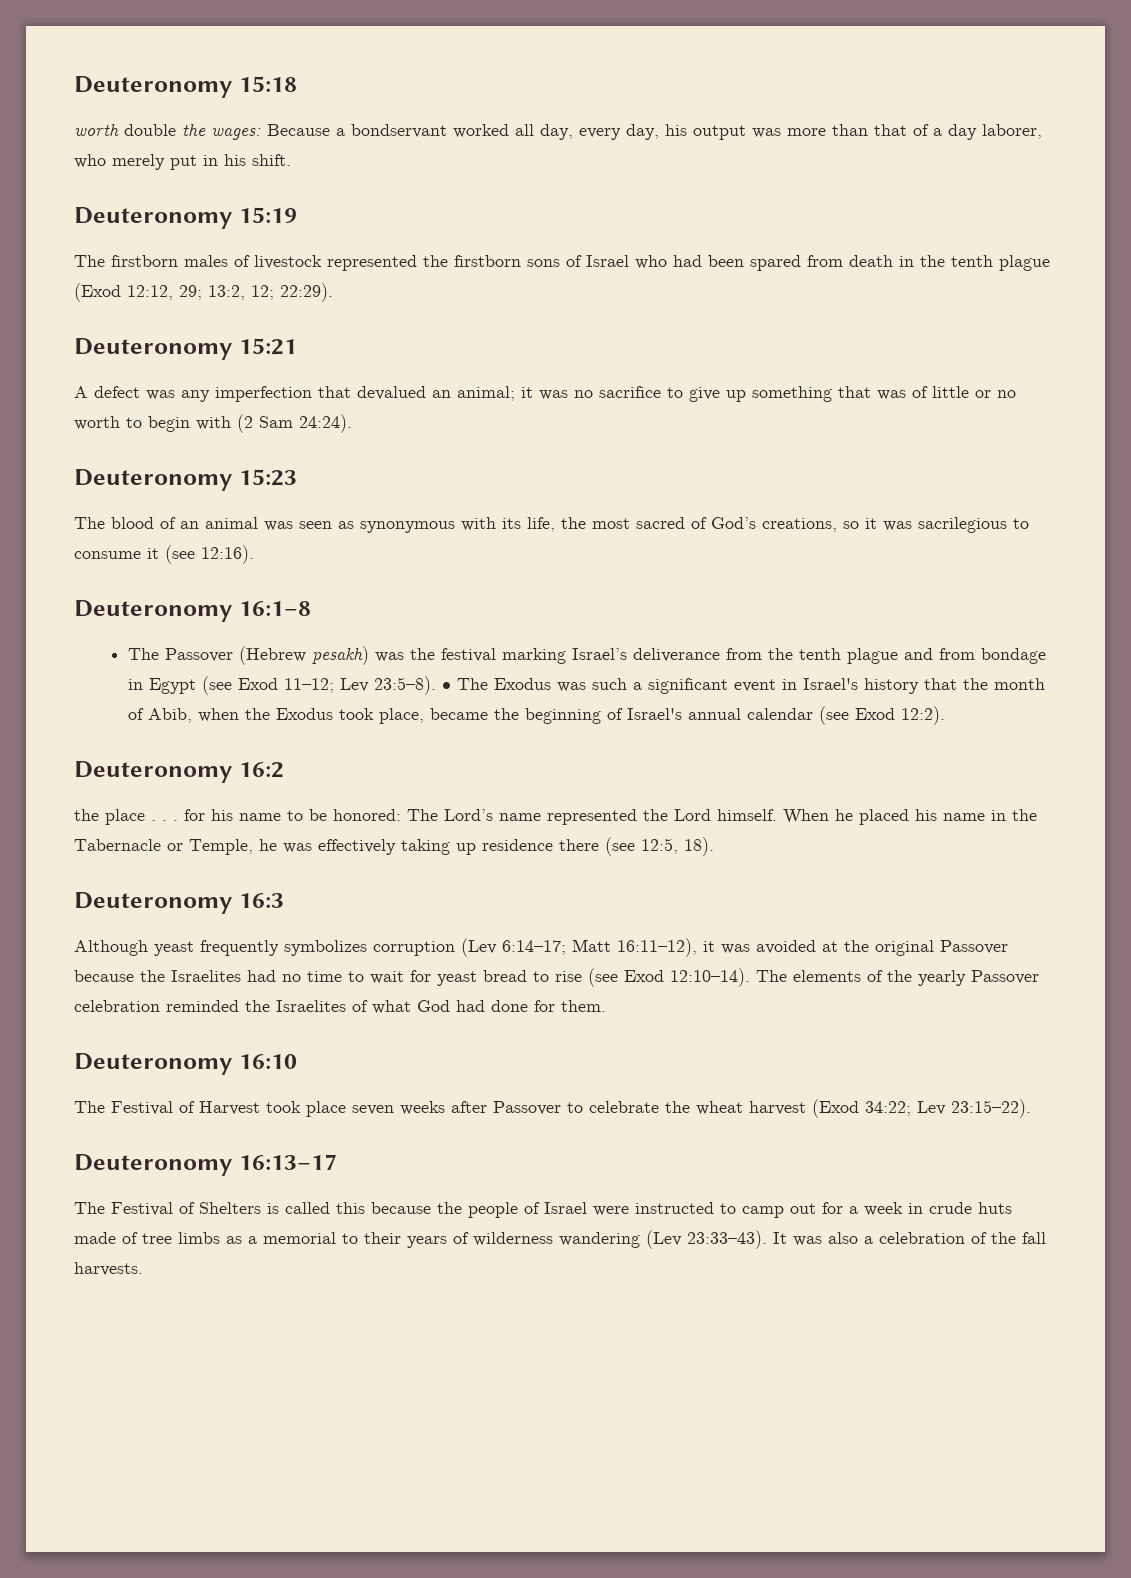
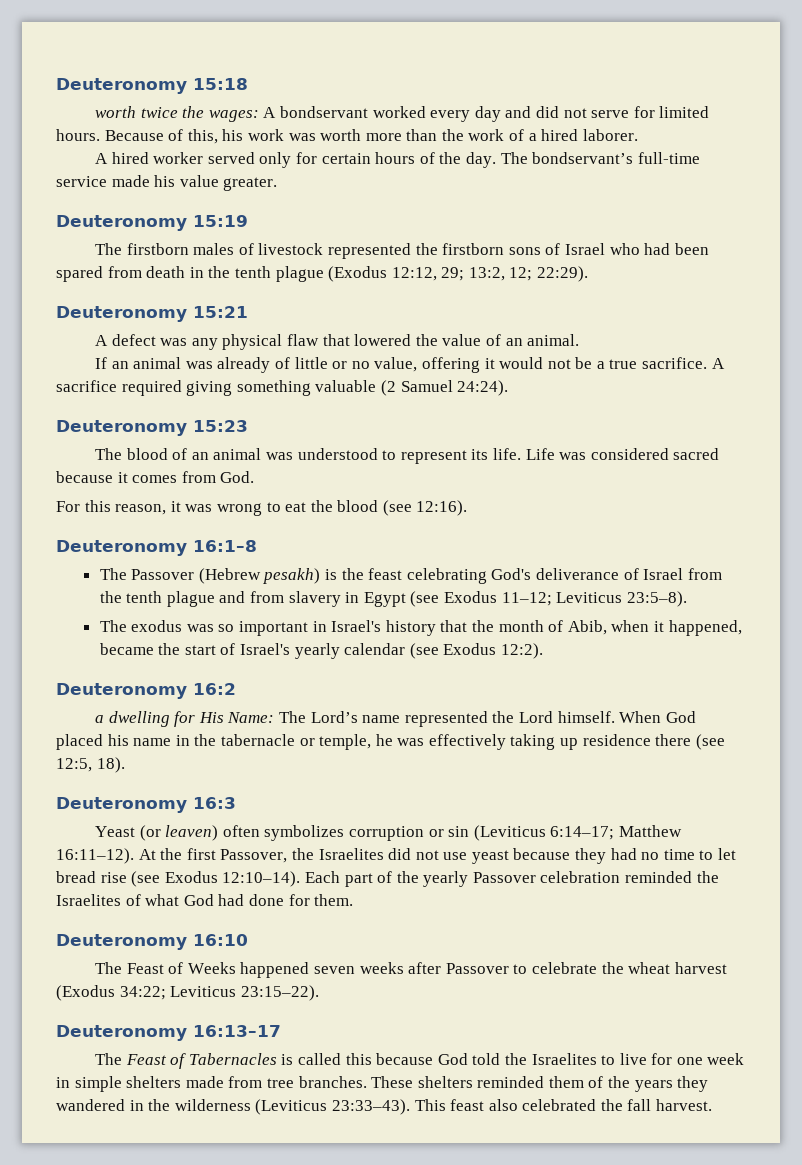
- worth double the wages: Because a bondservant worked all day, every day, his output was more than that of a day laborer, who merely put in his shift.
+ worth twice the wages: A bondservant worked every day and did not serve for limited hours. Because of this, his work was worth more than the work of a hired laborer.
+ A hired worker served only for certain hours of the day. The bondservant’s full-time service made his value greater.
- The firstborn males of livestock represented the firstborn sons of Israel who had been spared from death in the tenth plague (Exod 12:12, 29; 13:2, 12; 22:29).
+ The firstborn males of livestock represented the firstborn sons of Israel who had been spared from death in the tenth plague (Exodus 12:12, 29; 13:2, 12; 22:29).
- A defect was any imperfection that devalued an animal; it was no sacrifice to give up something that was of little or no worth to begin with (2 Sam 24:24).
+ A defect was any physical flaw that lowered the value of an animal.
+ If an animal was already of little or no value, offering it would not be a true sacrifice. A sacrifice required giving something valuable (2 Samuel 24:24).
- The blood of an animal was seen as synonymous with its life, the most sacred of God’s creations, so it was sacrilegious to consume it (see 12:16).
+ The blood of an animal was understood to represent its life. Life was considered sacred because it comes from God.
+ For this reason, it was wrong to eat the blood (see 12:16).
- The Passover (Hebrew pesakh) was the festival marking Israel’s deliverance from the tenth plague and from bondage in Egypt (see Exod 11–12; Lev 23:5–8). • The Exodus was such a significant event in Israel's history that the month of Abib, when the Exodus took place, became the beginning of Israel's annual calendar (see Exod 12:2).
+ The Passover (Hebrew pesakh) is the feast celebrating God's deliverance of Israel from the tenth plague and from slavery in Egypt (see Exodus 11–12; Leviticus 23:5–8).
+ The exodus was so important in Israel's history that the month of Abib, when it happened, became the start of Israel's yearly calendar (see Exodus 12:2).
- the place . . . for his name to be honored: The Lord’s name represented the Lord himself.
+ a dwelling for His Name: The Lord’s name represented the Lord himself.
- When he placed his name in the Tabernacle or Temple, he was effectively taking up residence there (see 12:5, 18).
+ When God placed his name in the tabernacle or temple, he was effectively taking up residence there (see 12:5, 18).
- Although yeast frequently symbolizes corruption (Lev 6:14–17; Matt 16:11–12), it was avoided at the original Passover because the Israelites had no time to wait for yeast bread to rise (see Exod 12:10–14). The elements of the yearly Passover celebration reminded the Israelites of what God had done for them.
+ Yeast (or leaven) often symbolizes corruption or sin (Leviticus 6:14–17; Matthew 16:11–12). At the first Passover, the Israelites did not use yeast because they had no time to let bread rise (see Exodus 12:10–14). Each part of the yearly Passover celebration reminded the Israelites of what God had done for them.
- The Festival of Harvest took place seven weeks after Passover to celebrate the wheat harvest (Exod 34:22; Lev 23:15–22).
+ The Feast of Weeks happened seven weeks after Passover to celebrate the wheat harvest (Exodus 34:22; Leviticus 23:15–22).
- The Festival of Shelters is called this because the people of Israel were instructed to camp out for a week in crude huts made of tree limbs as a memorial to their years of wilderness wandering (Lev 23:33–43). It was also a celebration of the fall harvests.
+ The Feast of Tabernacles is called this because God told the Israelites to live for one week in simple shelters made from tree branches. These shelters reminded them of the years they wandered in the wilderness (Leviticus 23:33–43). This feast also celebrated the fall harvest.

